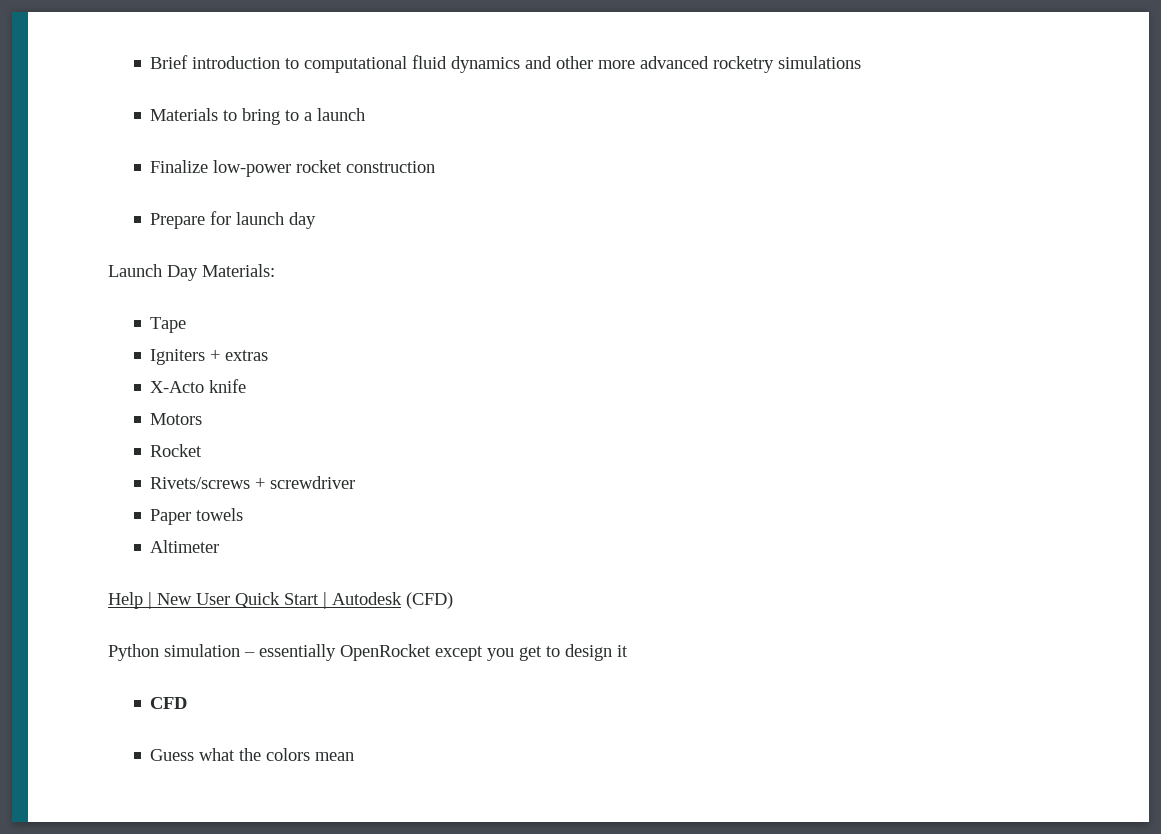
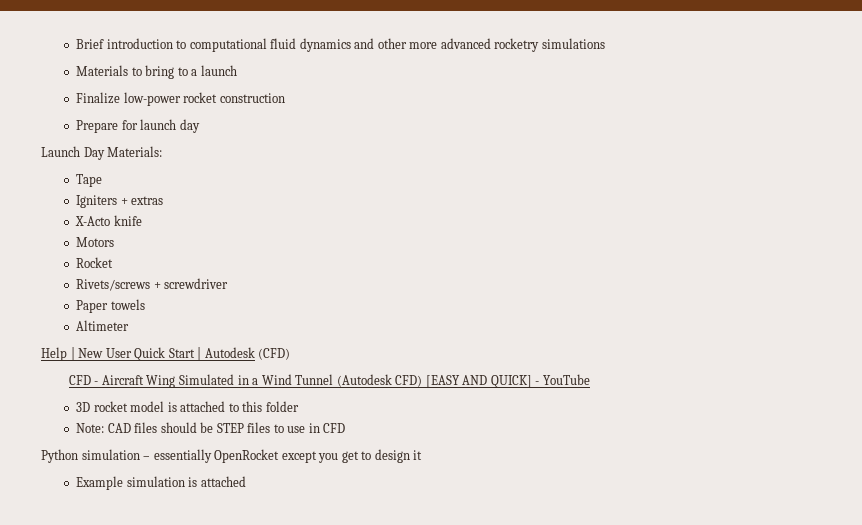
+ CFD - Aircraft Wing Simulated in a Wind Tunnel (Autodesk CFD) [EASY AND QUICK] - YouTube
+ 3D rocket model is attached to this folder
+ Note: CAD files should be STEP files to use in CFD
- CFD
- Guess what the colors mean
+ Example simulation is attached

